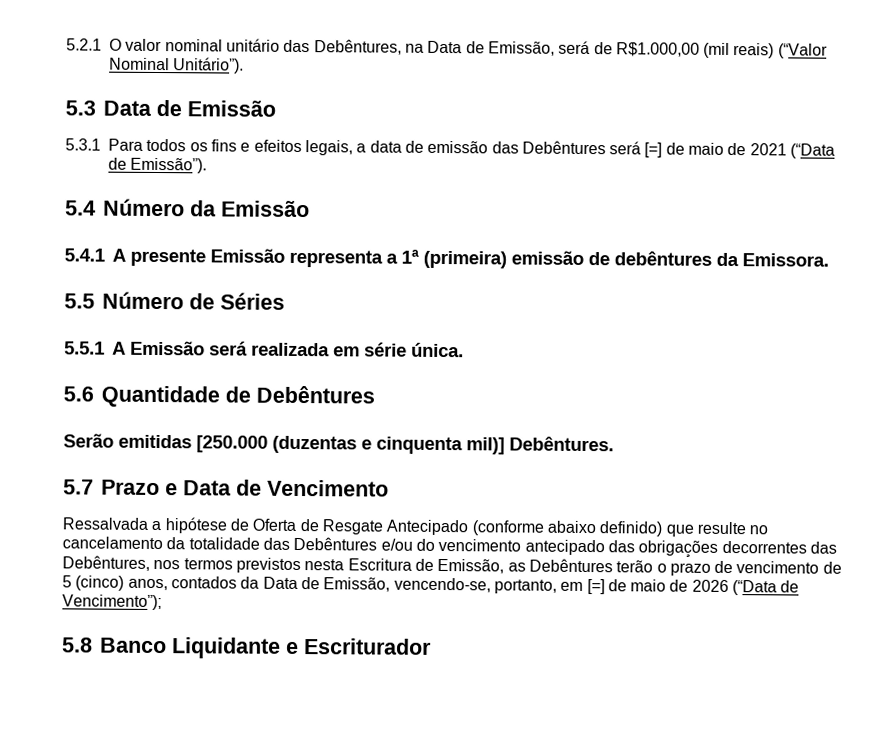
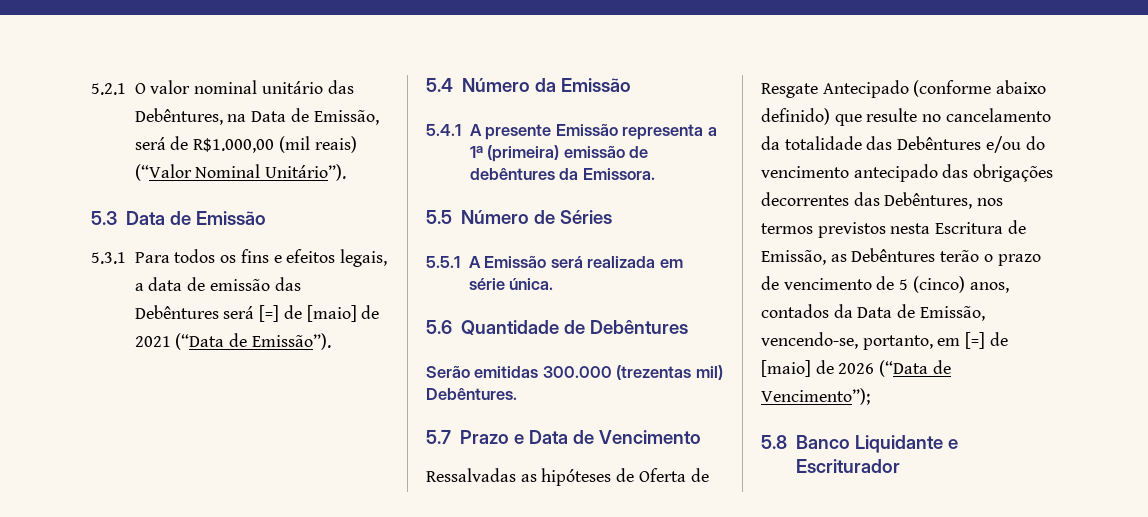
- 5.3.1 Para todos os fins e efeitos legais, a data de emissão das Debêntures será [=] de maio de 2021 (“Data de Emissão”).
+ 5.3.1 Para todos os fins e efeitos legais, a data de emissão das Debêntures será [=] de [maio] de 2021 (“Data de Emissão”).
- Serão emitidas [250.000 (duzentas e cinquenta mil)] Debêntures.
+ Serão emitidas 300.000 (trezentas mil) Debêntures.
- Ressalvada a hipótese de Oferta de Resgate Antecipado (conforme abaixo definido) que resulte no cancelamento da totalidade das Debêntures e/ou do vencimento antecipado das obrigações decorrentes das Debêntures, nos termos previstos nesta Escritura de Emissão, as Debêntures terão o prazo de vencimento de 5 (cinco) anos, contados da Data de Emissão, vencendo-se, portanto, em [=] de maio de 2026 (“Data de Vencimento”);
+ Ressalvadas as hipóteses de Oferta de Resgate Antecipado (conforme abaixo definido) que resulte no cancelamento da totalidade das Debêntures e/ou do vencimento antecipado das obrigações decorrentes das Debêntures, nos termos previstos nesta Escritura de Emissão, as Debêntures terão o prazo de vencimento de 5 (cinco) anos, contados da Data de Emissão, vencendo-se, portanto, em [=] de [maio] de 2026 (“Data de Vencimento”);

